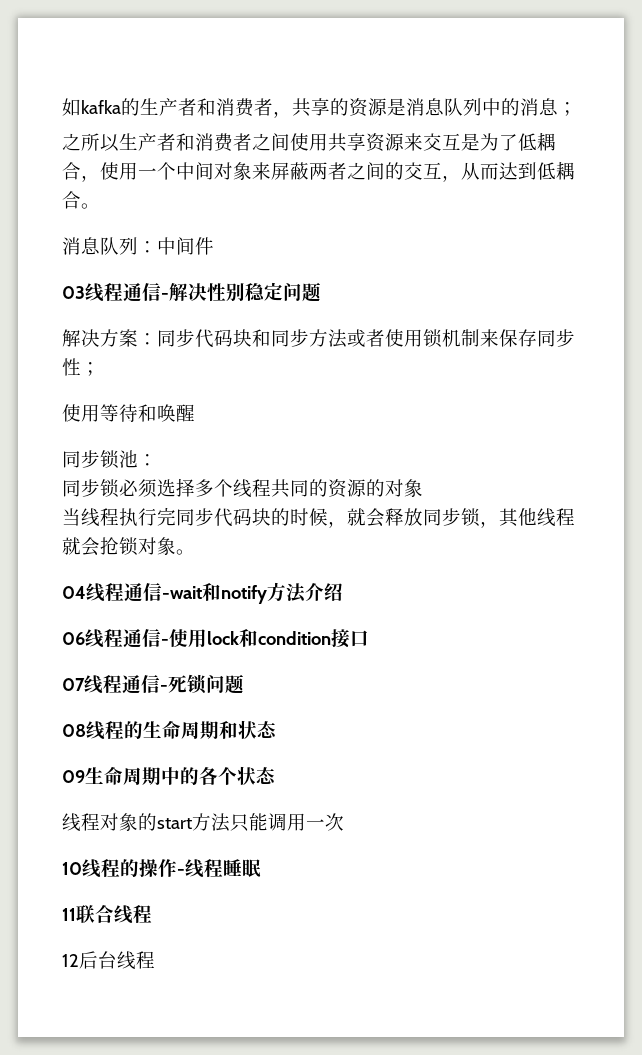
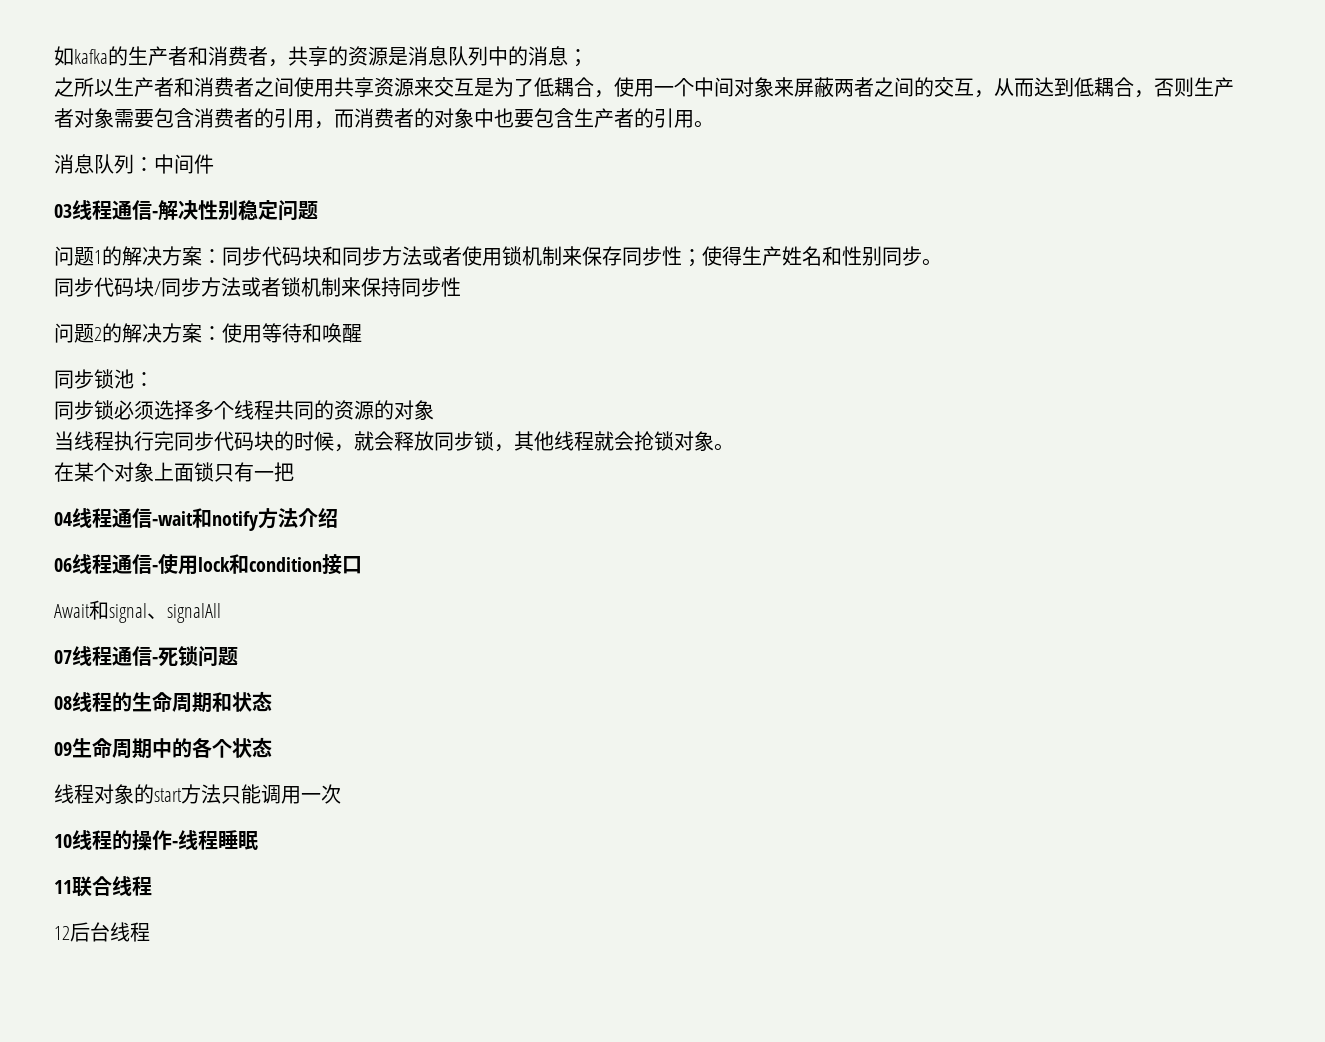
- 之所以生产者和消费者之间使用共享资源来交互是为了低耦合，使用一个中间对象来屏蔽两者之间的交互，从而达到低耦合。
+ 之所以生产者和消费者之间使用共享资源来交互是为了低耦合，使用一个中间对象来屏蔽两者之间的交互，从而达到低耦合，否则生产者对象需要包含消费者的引用，而消费者的对象中也要包含生产者的引用。
- 解决方案：同步代码块和同步方法或者使用锁机制来保存同步性；
- 使用等待和唤醒
+ 问题1的解决方案：同步代码块和同步方法或者使用锁机制来保存同步性；使得生产姓名和性别同步。
+ 同步代码块/同步方法或者锁机制来保持同步性
+ 问题2的解决方案：使用等待和唤醒
+ 在某个对象上面锁只有一把
+ Await和signal、signalAll

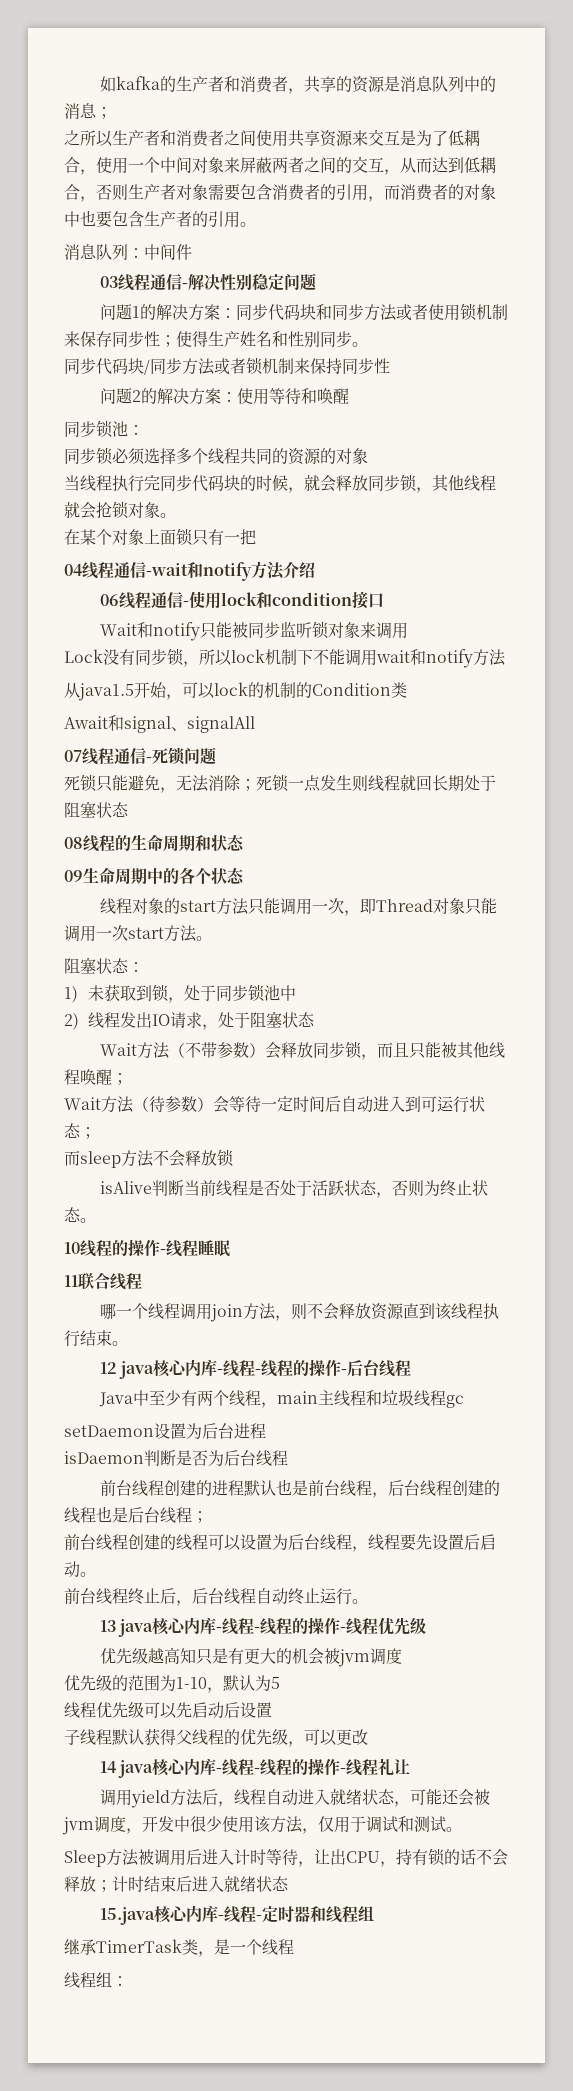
+ Wait和notify只能被同步监听锁对象来调用
+ Lock没有同步锁，所以lock机制下不能调用wait和notify方法
+ 从java1.5开始，可以lock的机制的Condition类
+ 死锁只能避免，无法消除；死锁一点发生则线程就回长期处于阻塞状态
- 线程对象的start方法只能调用一次
+ 线程对象的start方法只能调用一次，即Thread对象只能调用一次start方法。
+ 阻塞状态：
+ 1)未获取到锁，处于同步锁池中
+ 2)线程发出IO请求，处于阻塞状态
+ Wait方法（不带参数）会释放同步锁，而且只能被其他线程唤醒；
+ Wait方法（待参数）会等待一定时间后自动进入到可运行状态；
+ 而sleep方法不会释放锁
+ isAlive判断当前线程是否处于活跃状态，否则为终止状态。
- 12后台线程
+ 哪一个线程调用join方法，则不会释放资源直到该线程执行结束。
+ 12 java核心内库-线程-线程的操作-后台线程
+ Java中至少有两个线程，main主线程和垃圾线程gc
+ setDaemon设置为后台进程
+ isDaemon判断是否为后台线程
+ 前台线程创建的进程默认也是前台线程，后台线程创建的线程也是后台线程；
+ 前台线程创建的线程可以设置为后台线程，线程要先设置后启动。
+ 前台线程终止后，后台线程自动终止运行。
+ 13 java核心内库-线程-线程的操作-线程优先级
+ 优先级越高知只是有更大的机会被jvm调度
+ 优先级的范围为1-10，默认为5
+ 线程优先级可以先启动后设置
+ 子线程默认获得父线程的优先级，可以更改
+ 14 java核心内库-线程-线程的操作-线程礼让
+ 调用yield方法后，线程自动进入就绪状态，可能还会被jvm调度，开发中很少使用该方法，仅用于调试和测试。
+ Sleep方法被调用后进入计时等待，让出CPU，持有锁的话不会释放；计时结束后进入就绪状态
+ 15.java核心内库-线程-定时器和线程组
+ 继承TimerTask类，是一个线程
+ 线程组：

